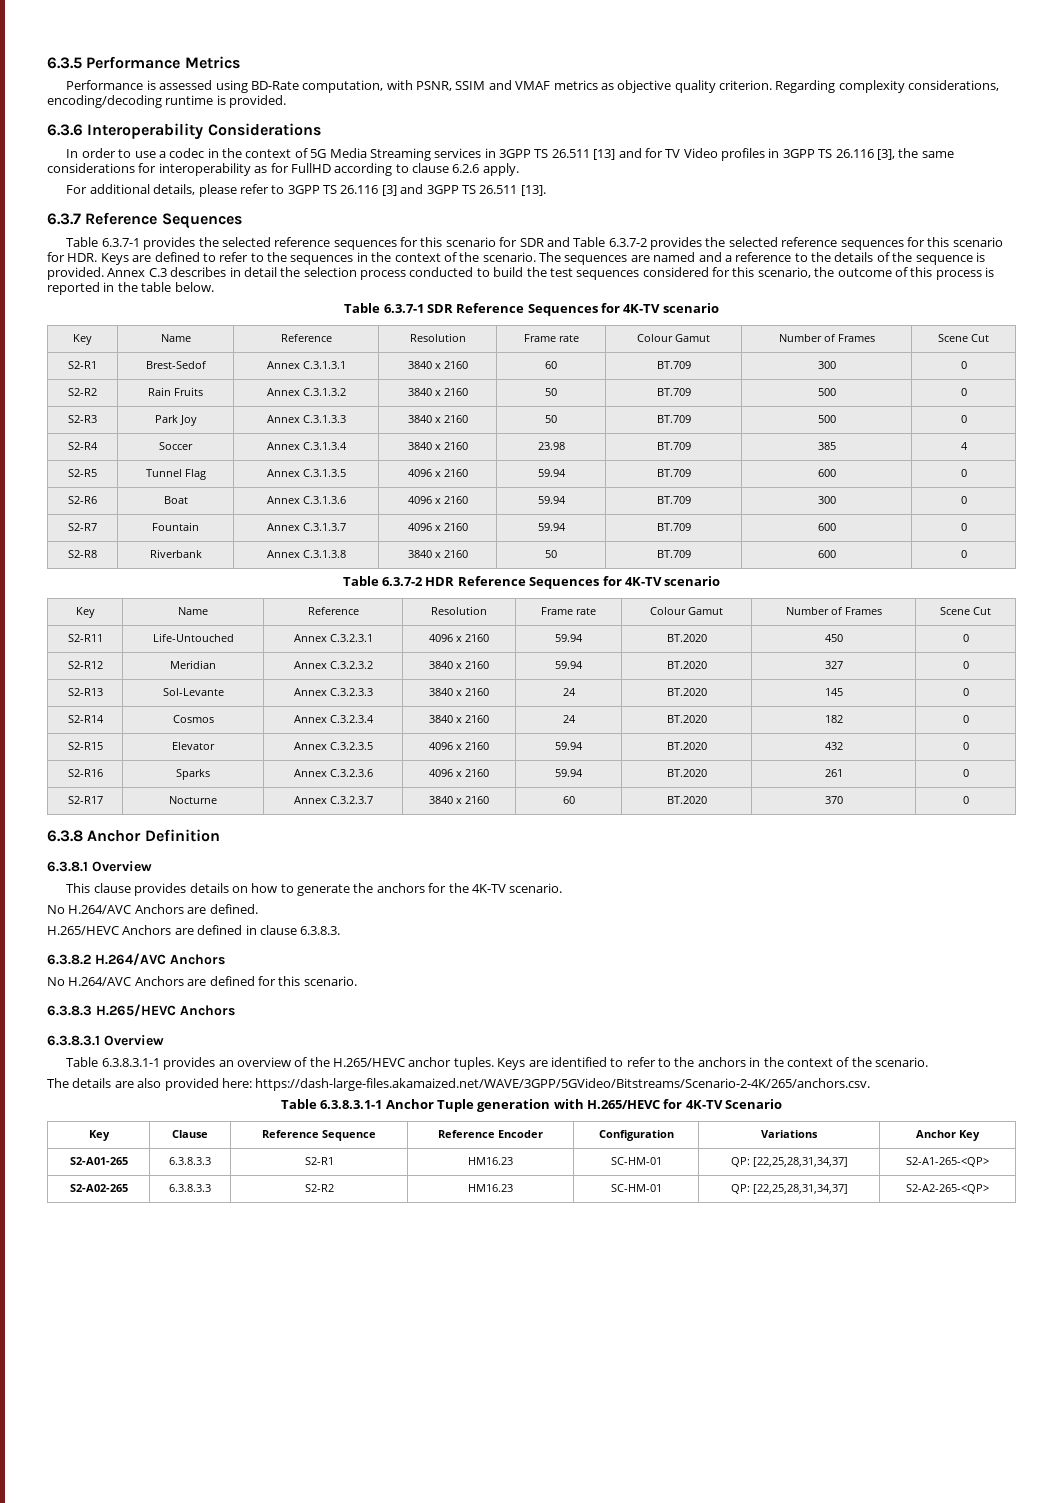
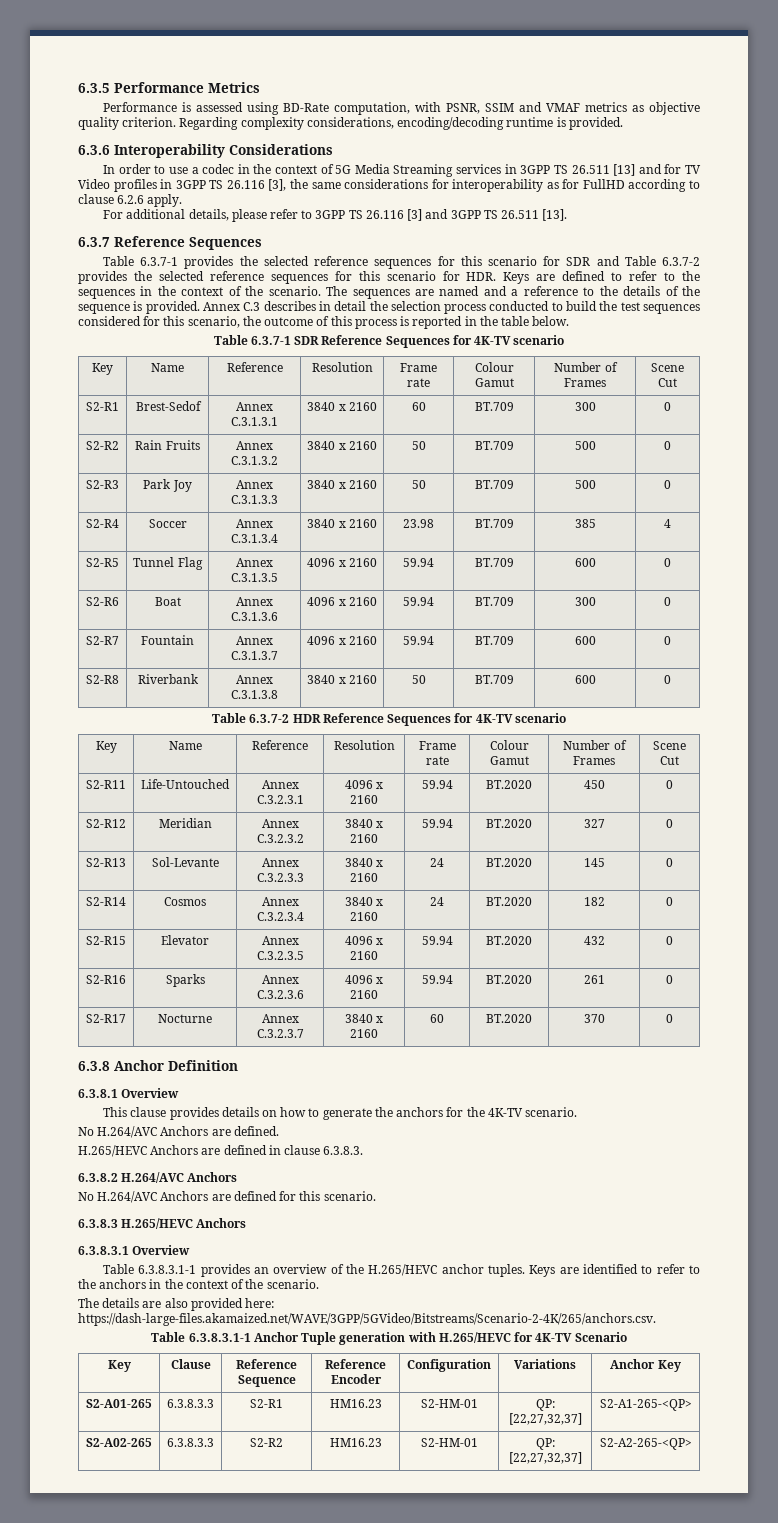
- S2-A01-265 | 6.3.8.3.3 | S2-R1 | HM16.23 | SC-HM-01 | QP: [22,25,28,31,34,37] | S2-A1-265-<QP>
+ S2-A01-265 | 6.3.8.3.3 | S2-R1 | HM16.23 | S2-HM-01 | QP: [22,27,32,37] | S2-A1-265-<QP>
- S2-A02-265 | 6.3.8.3.3 | S2-R2 | HM16.23 | SC-HM-01 | QP: [22,25,28,31,34,37] | S2-A2-265-<QP>
+ S2-A02-265 | 6.3.8.3.3 | S2-R2 | HM16.23 | S2-HM-01 | QP: [22,27,32,37] | S2-A2-265-<QP>

